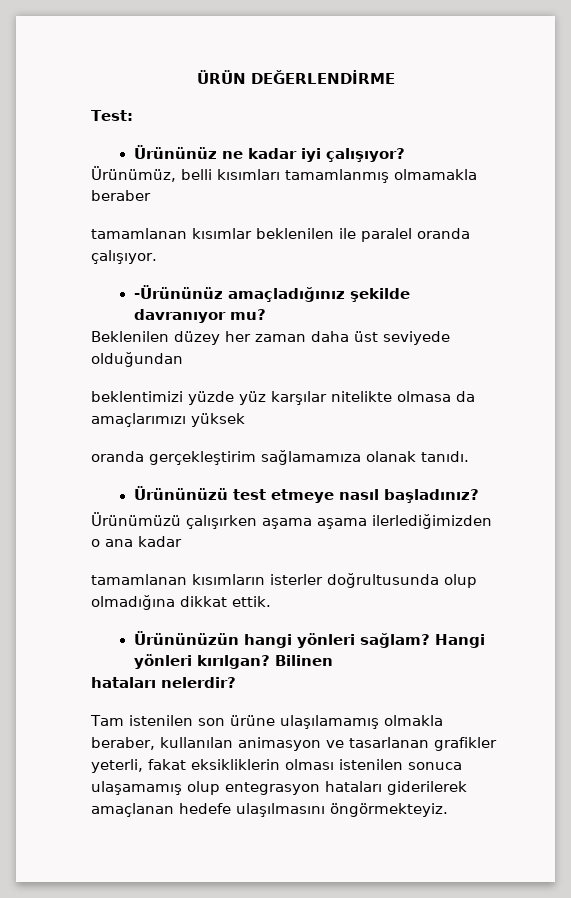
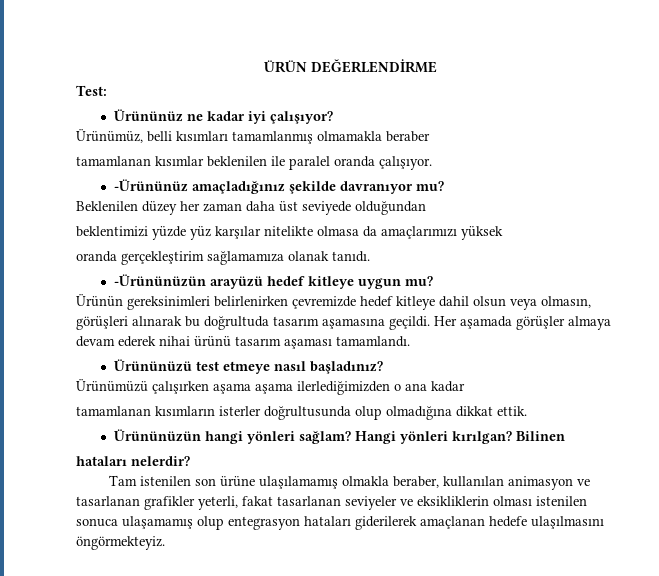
+ -Ürününüzün arayüzü hedef kitleye uygun mu?
+ Ürünün gereksinimleri belirlenirken çevremizde hedef kitleye dahil olsun veya olmasın, görüşleri alınarak bu doğrultuda tasarım aşamasına geçildi. Her aşamada görüşler almaya devam ederek nihai ürünü tasarım aşaması tamamlandı.
- Tam istenilen son ürüne ulaşılamamış olmakla beraber, kullanılan animasyon ve tasarlanan grafikler yeterli, fakat eksikliklerin olması istenilen sonuca ulaşamamış olup entegrasyon hataları giderilerek amaçlanan hedefe ulaşılmasını öngörmekteyiz.
+ Tam istenilen son ürüne ulaşılamamış olmakla beraber, kullanılan animasyon ve tasarlanan grafikler yeterli, fakat tasarlanan seviyeler ve eksikliklerin olması istenilen sonuca ulaşamamış olup entegrasyon hataları giderilerek amaçlanan hedefe ulaşılmasını öngörmekteyiz.

